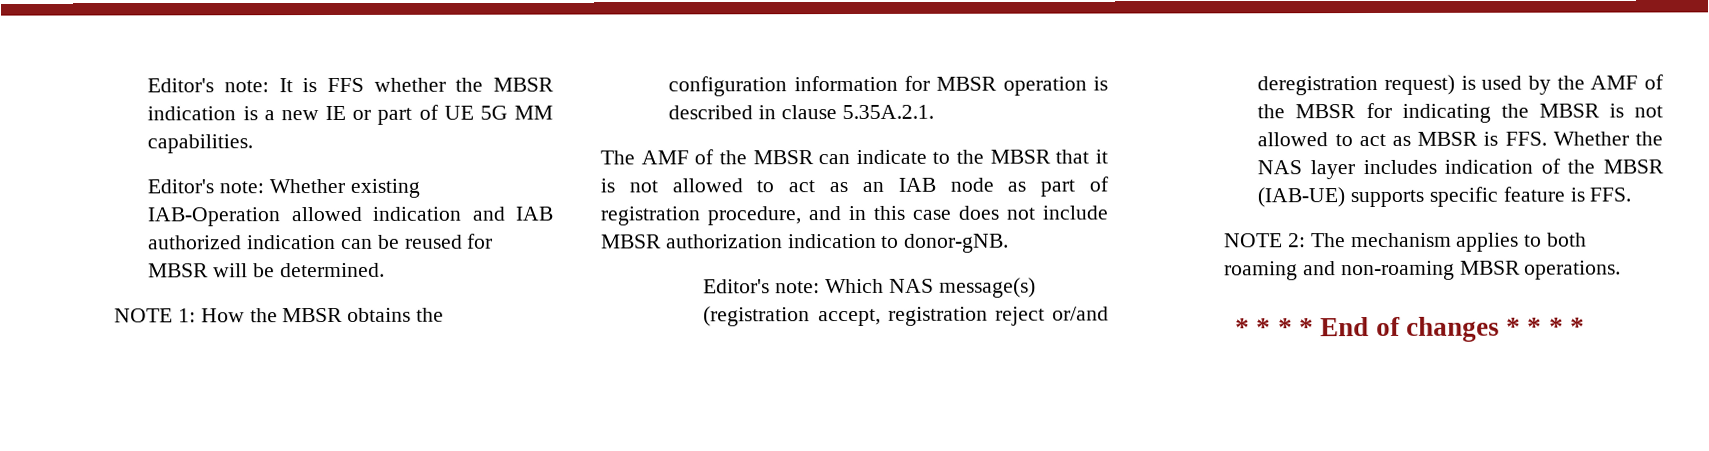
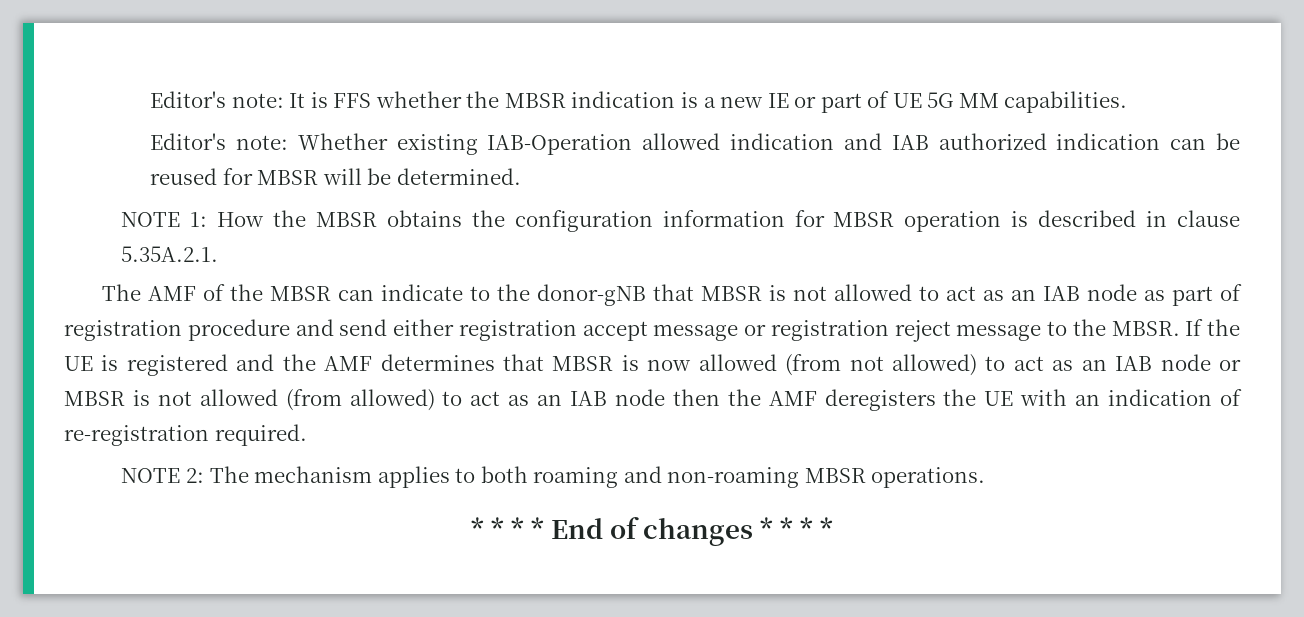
- The AMF of the MBSR can indicate to the MBSR that it is not allowed to act as an IAB node as part of registration procedure, and in this case does not include MBSR authorization indication to donor-gNB.
- Editor's note: Which NAS message(s) (registration accept, registration reject or/and deregistration request) is used by the AMF of the MBSR for indicating the MBSR is not allowed to act as MBSR is FFS. Whether the NAS layer includes indication of the MBSR (IAB-UE) supports specific feature is FFS.
+ The AMF of the MBSR can indicate to the donor-gNB that MBSR is not allowed to act as an IAB node as part of registration procedure and send either registration accept message or registration reject message to the MBSR. If the UE is registered and the AMF determines that MBSR is now allowed (from not allowed) to act as an IAB node or MBSR is not allowed (from allowed) to act as an IAB node then the AMF deregisters the UE with an indication of re-registration required.

